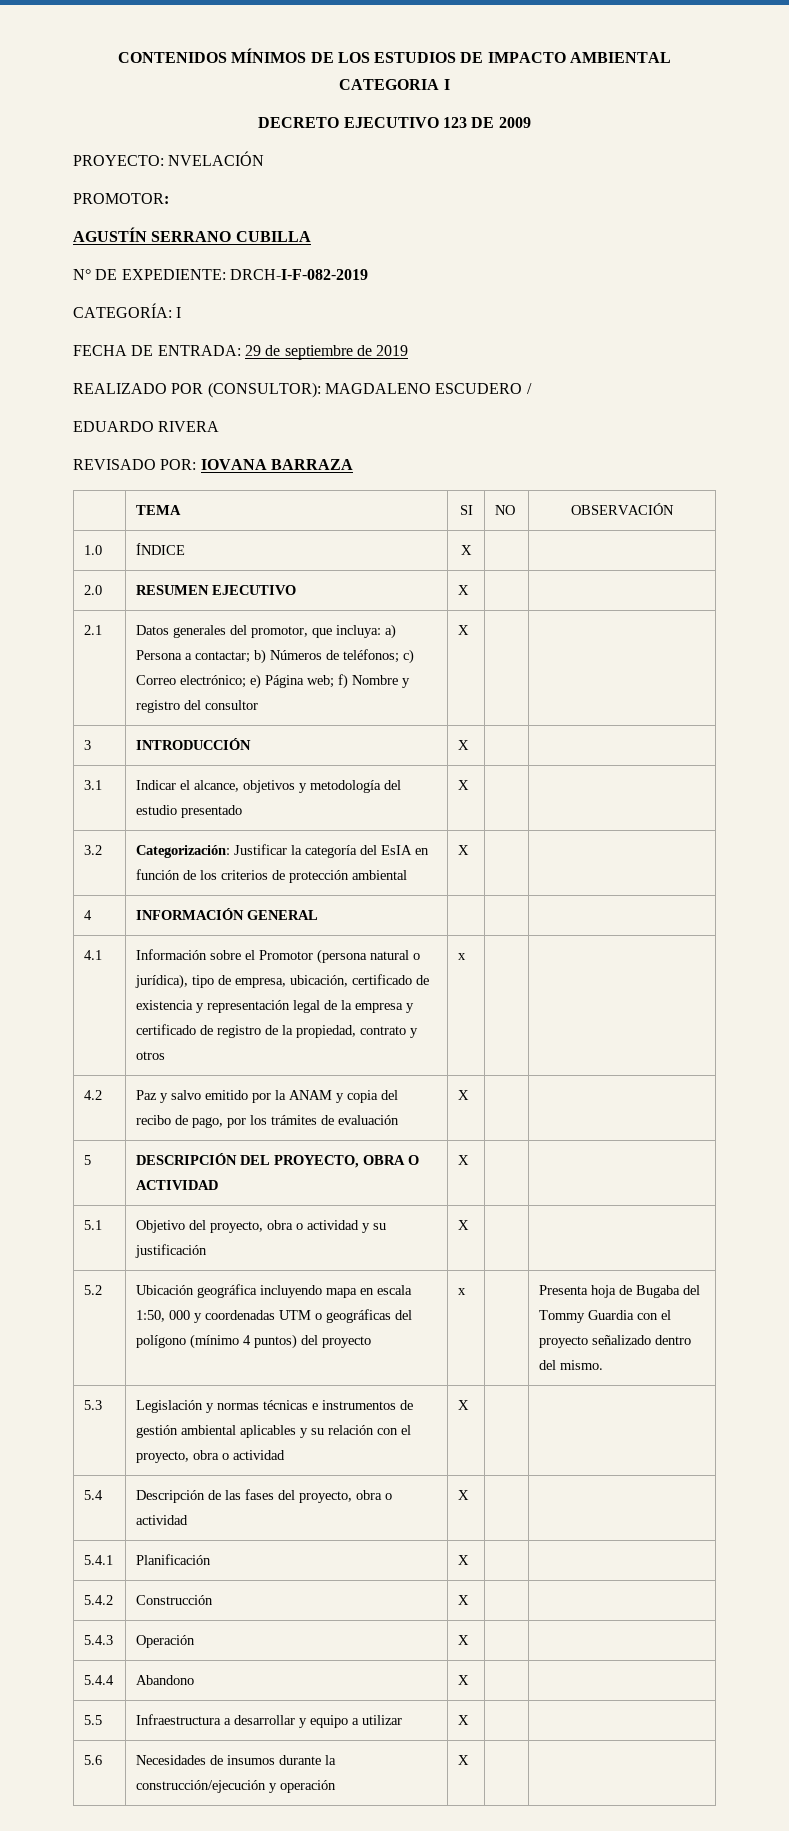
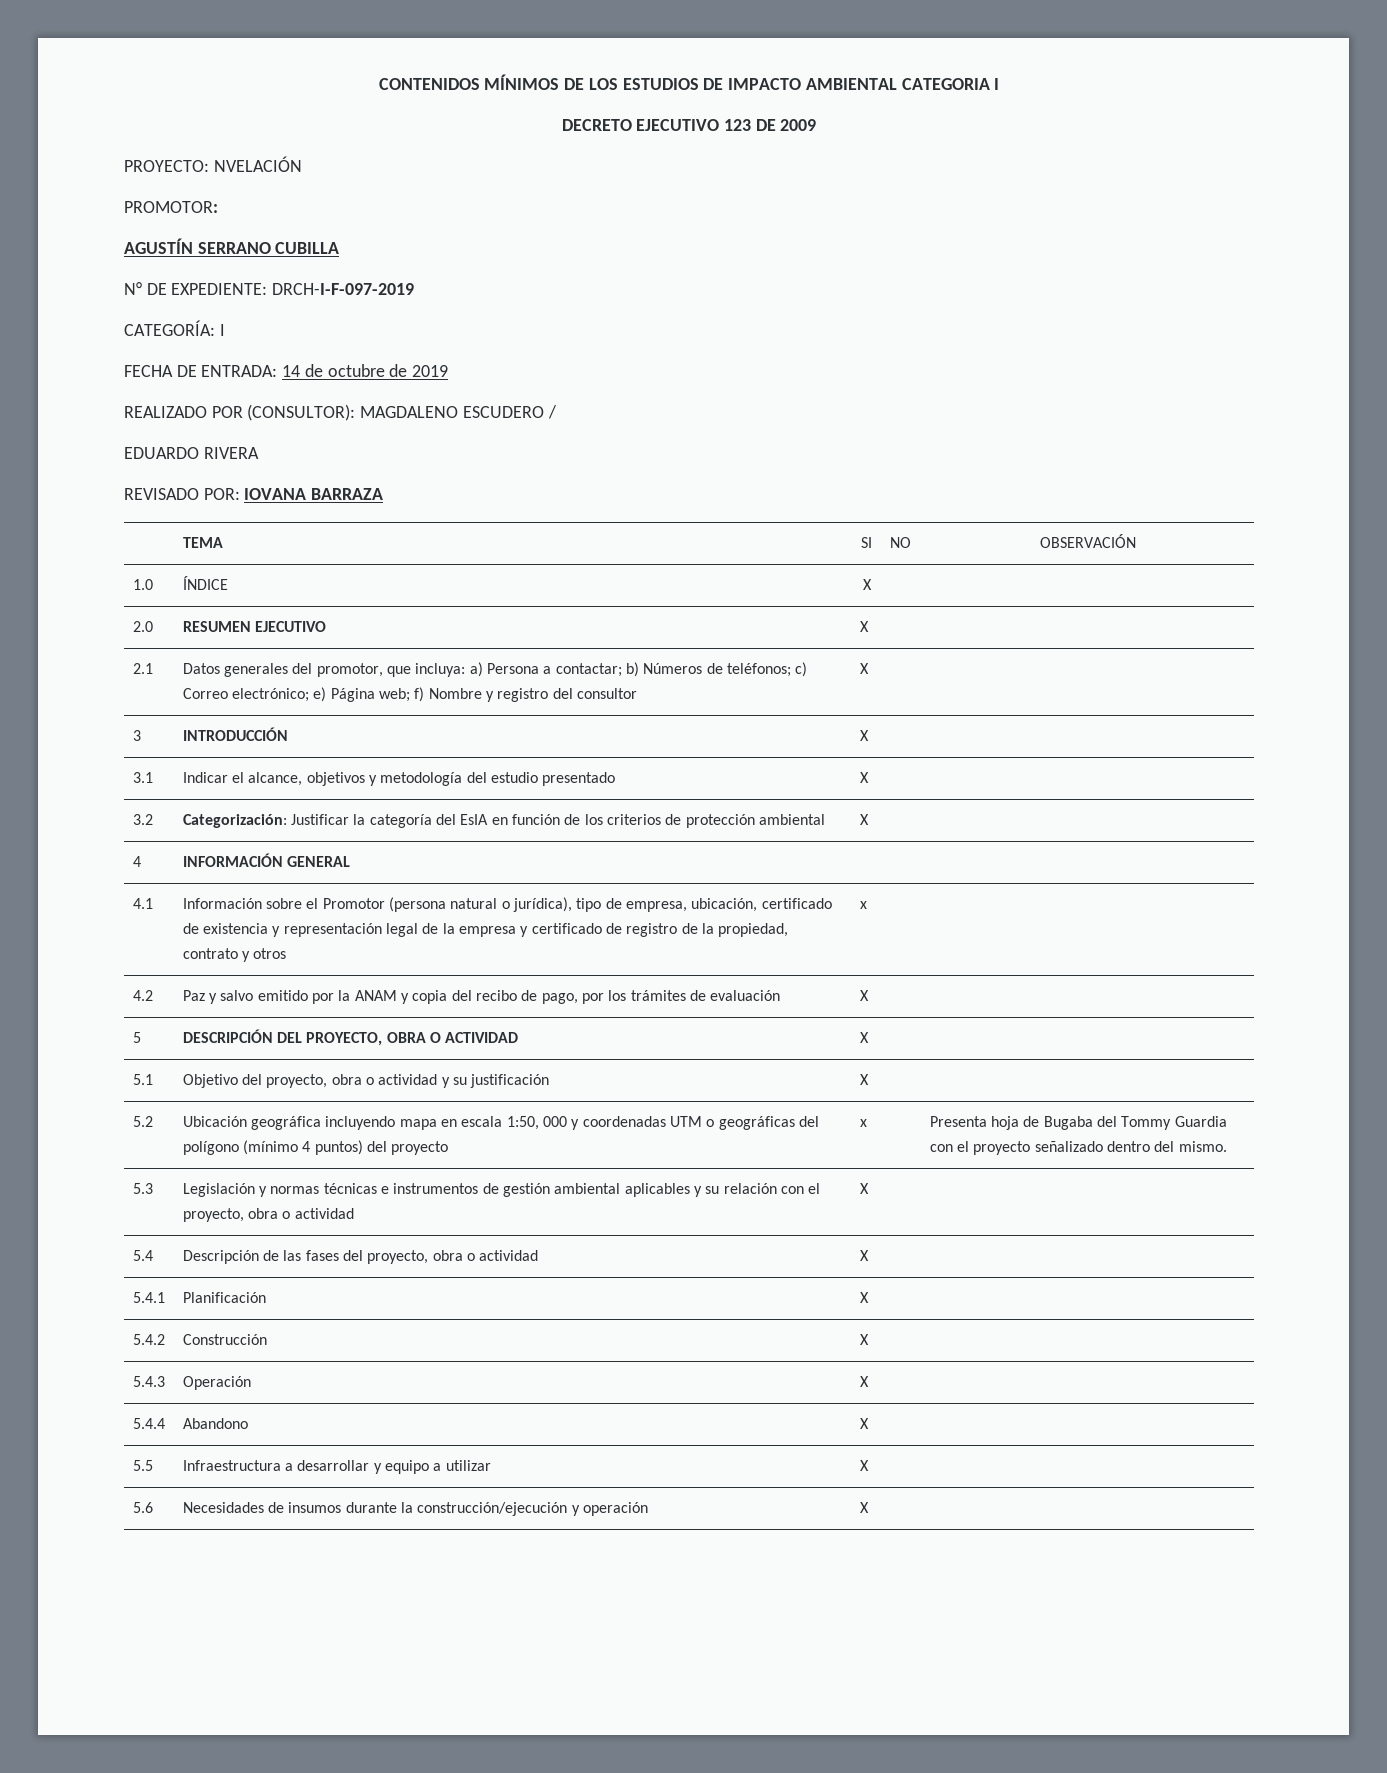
- N° DE EXPEDIENTE: DRCH-I-F-082-2019
+ N° DE EXPEDIENTE: DRCH-I-F-097-2019
- FECHA DE ENTRADA: 29 de septiembre de 2019
+ FECHA DE ENTRADA: 14 de octubre de 2019

